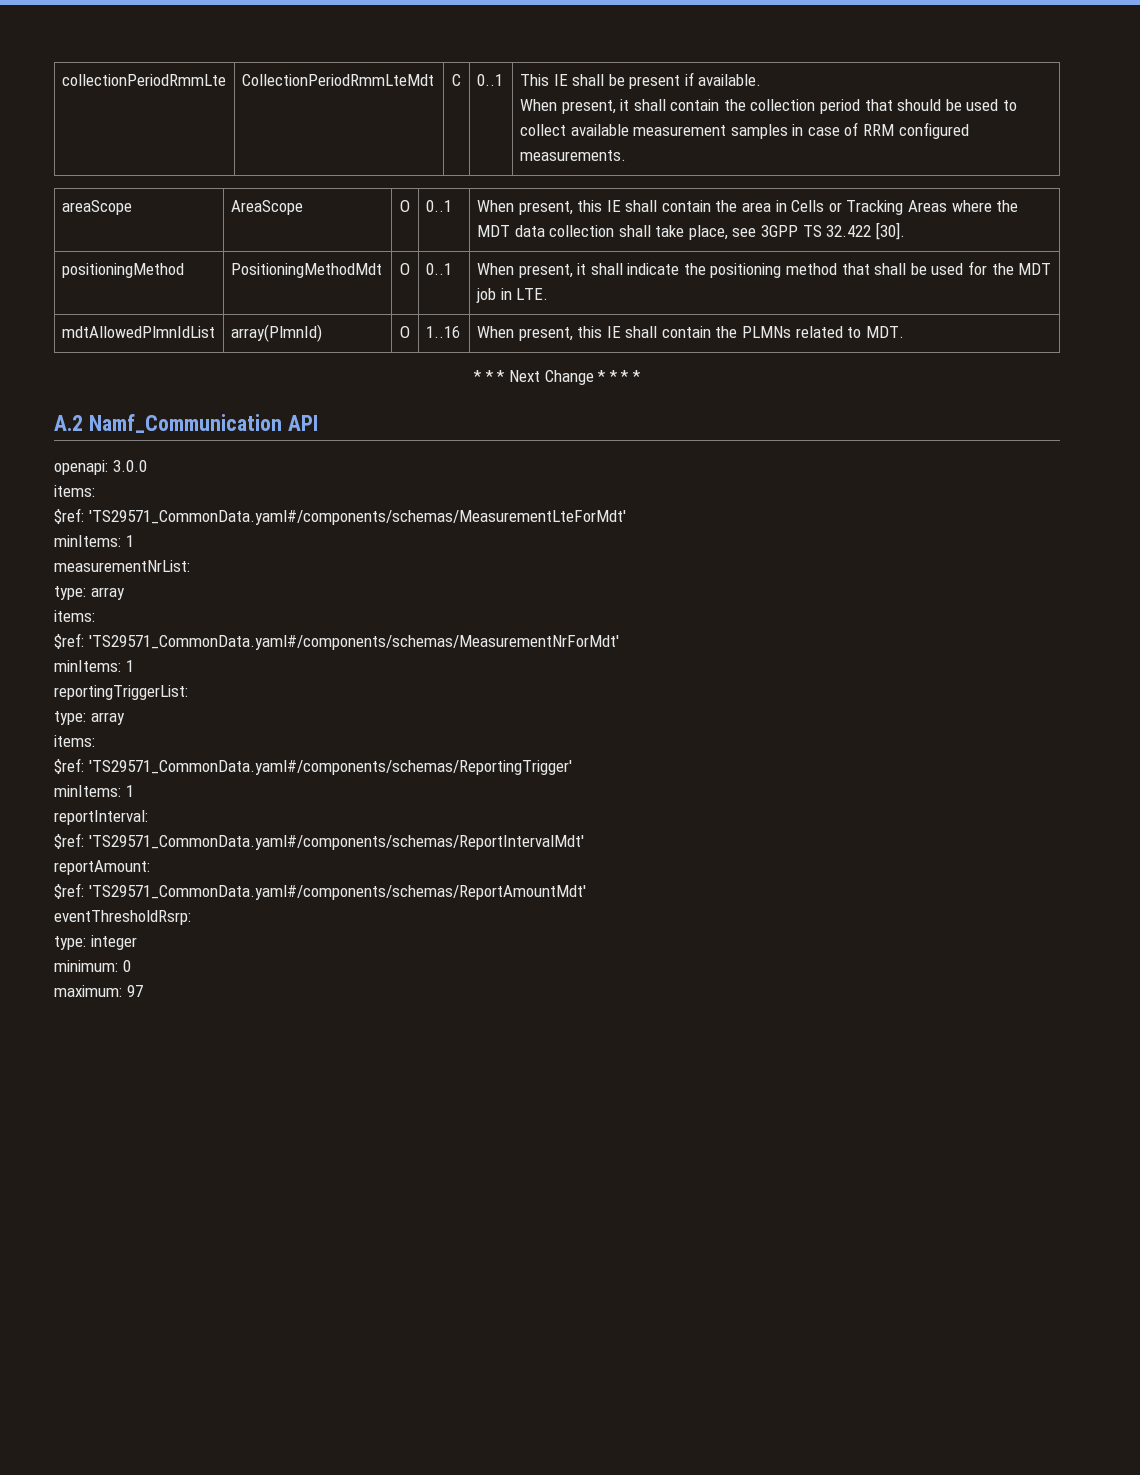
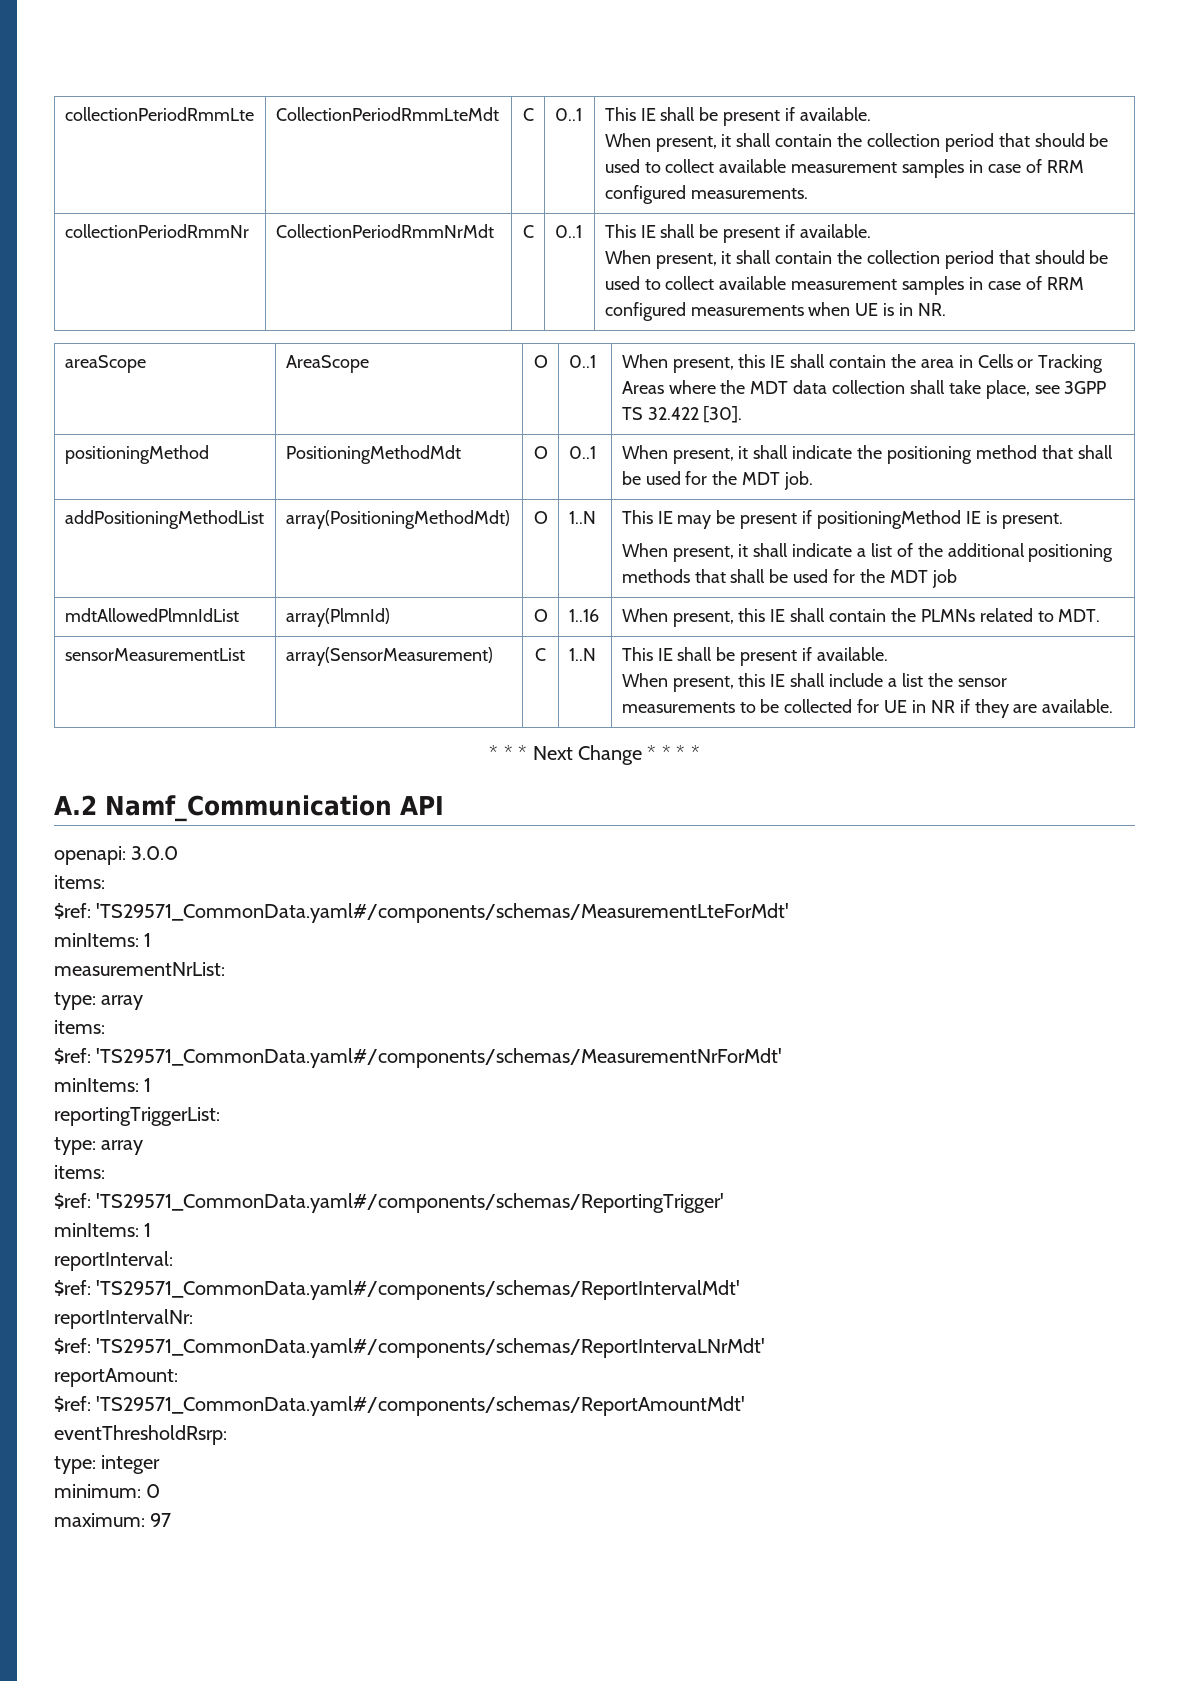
+ collectionPeriodRmmNr | CollectionPeriodRmmNrMdt | C | 0..1 | This IE shall be present if available.
+ When present, it shall contain the collection period that should be used to collect available measurement samples in case of RRM configured measurements when UE is in NR.
- positioningMethod | PositioningMethodMdt | O | 0..1 | When present, it shall indicate the positioning method that shall be used for the MDT job in LTE.
+ positioningMethod | PositioningMethodMdt | O | 0..1 | When present, it shall indicate the positioning method that shall be used for the MDT job.
+ addPositioningMethodList | array(PositioningMethodMdt) | O | 1..N | This IE may be present if positioningMethod IE is present.
+ When present, it shall indicate a list of the additional positioning methods that shall be used for the MDT job
+ sensorMeasurementList | array(SensorMeasurement) | C | 1..N | This IE shall be present if available.
+ When present, this IE shall include a list the sensor measurements to be collected for UE in NR if they are available.
+ reportIntervalNr:
+ $ref: 'TS29571_CommonData.yaml#/components/schemas/ReportIntervaLNrMdt'

